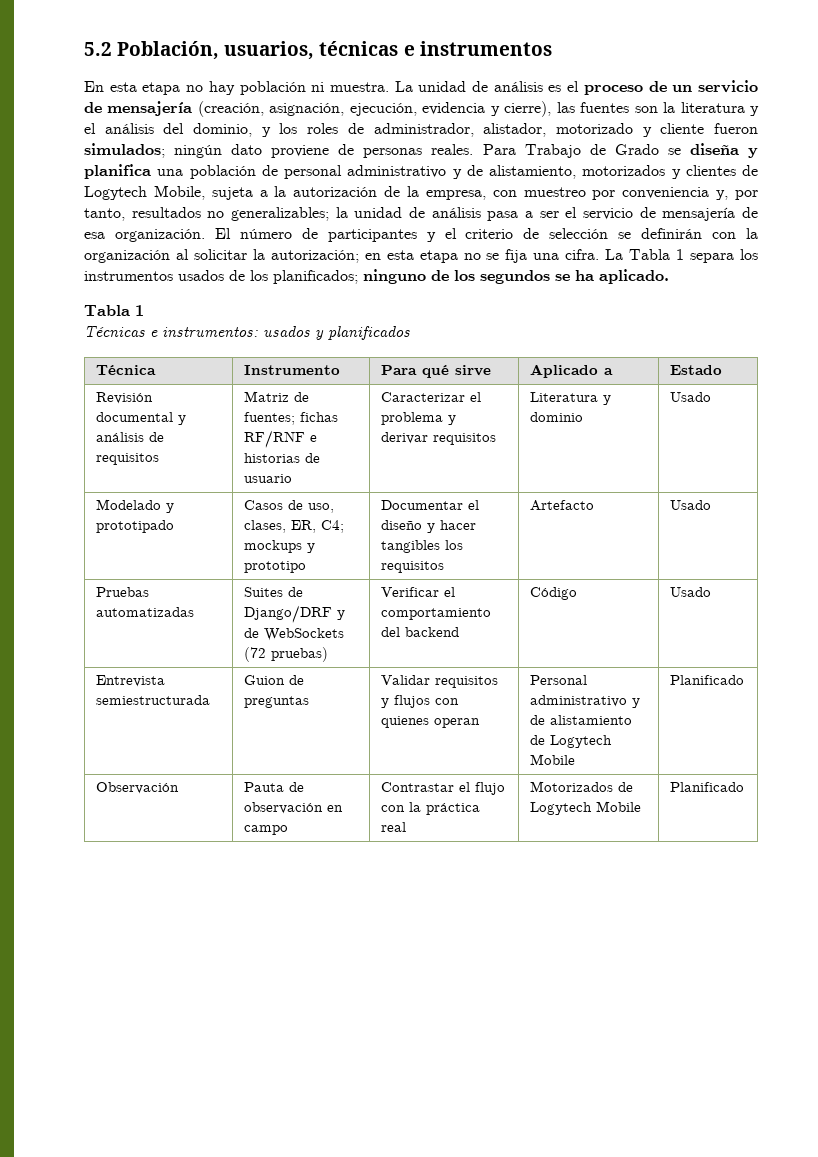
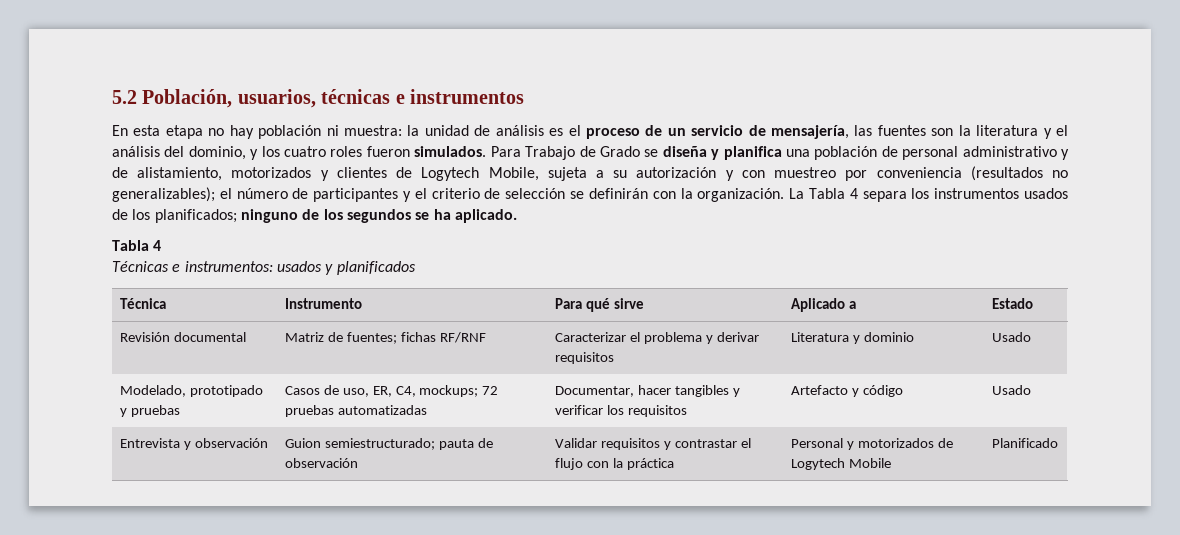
- En esta etapa no hay población ni muestra. La unidad de análisis es el proceso de un servicio de mensajería (creación, asignación, ejecución, evidencia y cierre), las fuentes son la literatura y el análisis del dominio, y los roles de administrador, alistador, motorizado y cliente fueron simulados; ningún dato proviene de personas reales.
+ En esta etapa no hay población ni muestra: la unidad de análisis es el proceso de un servicio de mensajería, las fuentes son la literatura y el análisis del dominio, y los cuatro roles fueron simulados.
- Para Trabajo de Grado se diseña y planifica una población de personal administrativo y de alistamiento, motorizados y clientes de Logytech Mobile, sujeta a la autorización de la empresa, con muestreo por conveniencia y, por tanto, resultados no generalizables; la unidad de análisis pasa a ser el servicio de mensajería de esa organización. El número de participantes y el criterio de selección se definirán con la organización al solicitar la autorización; en esta etapa no se fija una cifra.
+ Para Trabajo de Grado se diseña y planifica una población de personal administrativo y de alistamiento, motorizados y clientes de Logytech Mobile, sujeta a su autorización y con muestreo por conveniencia (resultados no generalizables); el número de participantes y el criterio de selección se definirán con la organización.
- La Tabla 1 separa los instrumentos usados de los planificados; ninguno de los segundos se ha aplicado.
- Tabla 1
+ La Tabla 4 separa los instrumentos usados de los planificados; ninguno de los segundos se ha aplicado.
+ Tabla 4
- Revisión documental y análisis de requisitos | Matriz de fuentes; fichas RF/RNF e historias de usuario | Caracterizar el problema y derivar requisitos | Literatura y dominio | Usado
+ Revisión documental | Matriz de fuentes; fichas RF/RNF | Caracterizar el problema y derivar requisitos | Literatura y dominio | Usado
- Modelado y prototipado | Casos de uso, clases, ER, C4; mockups y prototipo | Documentar el diseño y hacer tangibles los requisitos | Artefacto | Usado
- Pruebas automatizadas | Suites de Django/DRF y de WebSockets (72 pruebas) | Verificar el comportamiento del backend | Código | Usado
+ Modelado, prototipado y pruebas | Casos de uso, ER, C4, mockups; 72 pruebas automatizadas | Documentar, hacer tangibles y verificar los requisitos | Artefacto y código | Usado
- Entrevista semiestructurada | Guion de preguntas | Validar requisitos y flujos con quienes operan | Personal administrativo y de alistamiento de Logytech Mobile | Planificado
- Observación | Pauta de observación en campo | Contrastar el flujo con la práctica real | Motorizados de Logytech Mobile | Planificado
+ Entrevista y observación | Guion semiestructurado; pauta de observación | Validar requisitos y contrastar el flujo con la práctica | Personal y motorizados de Logytech Mobile | Planificado

